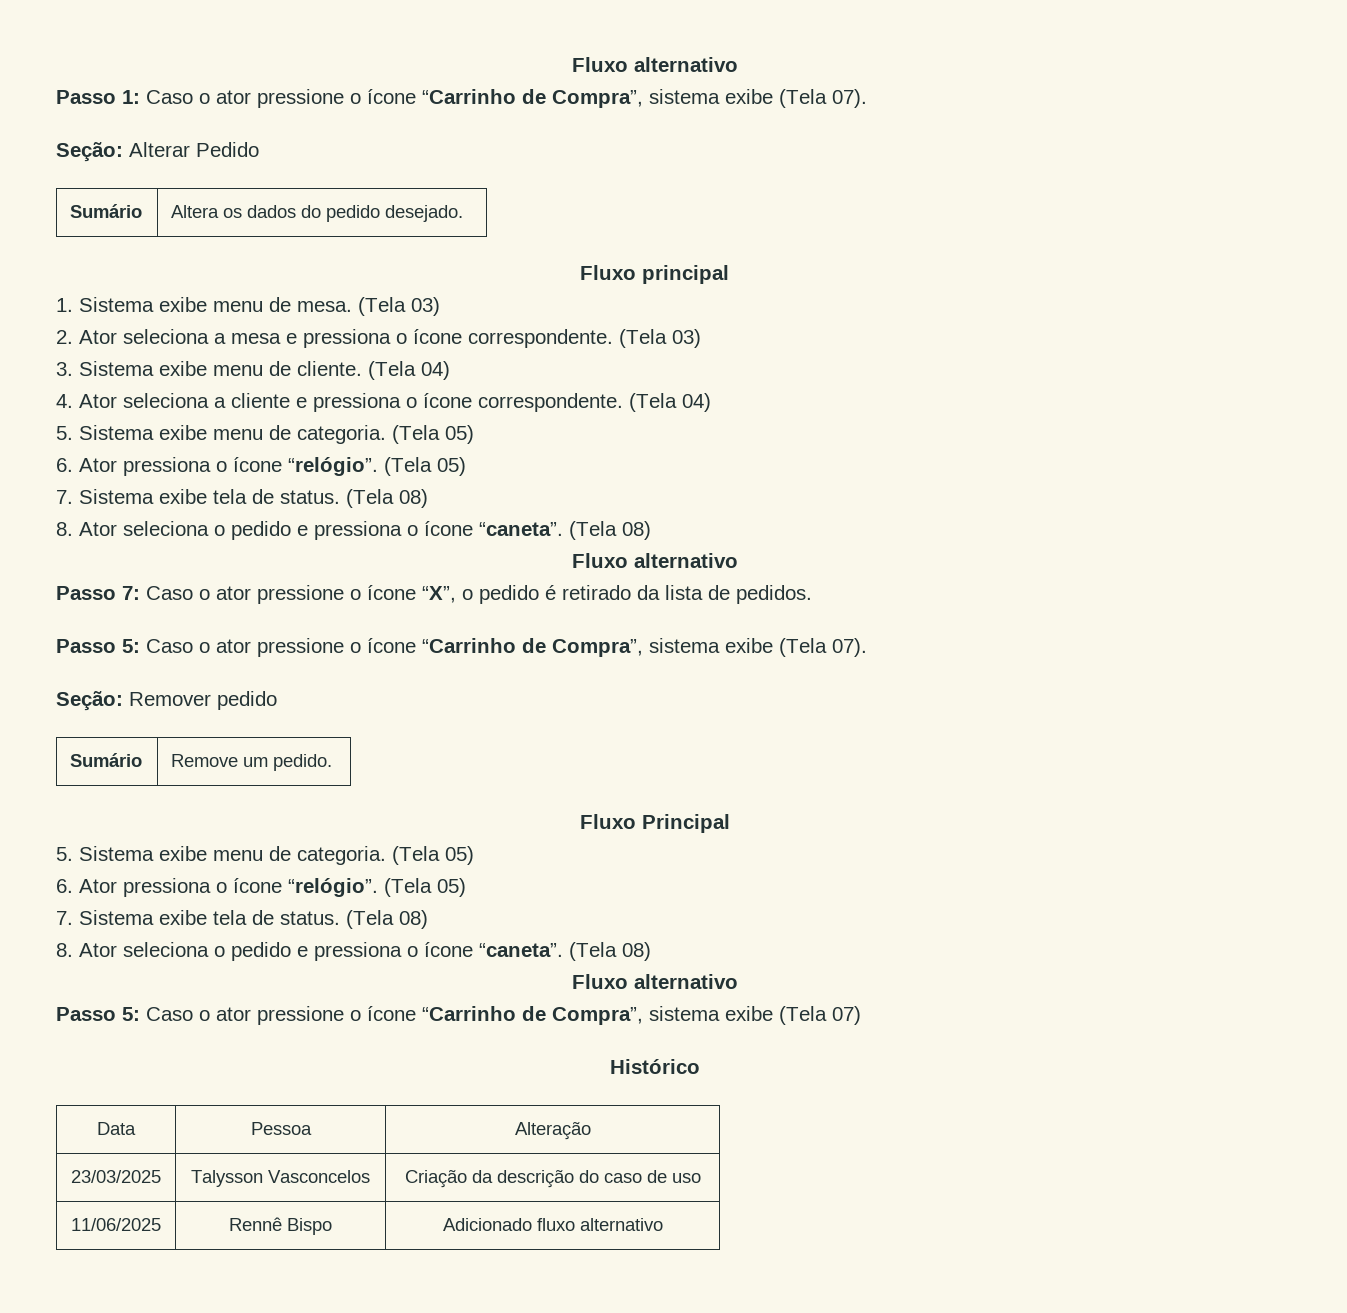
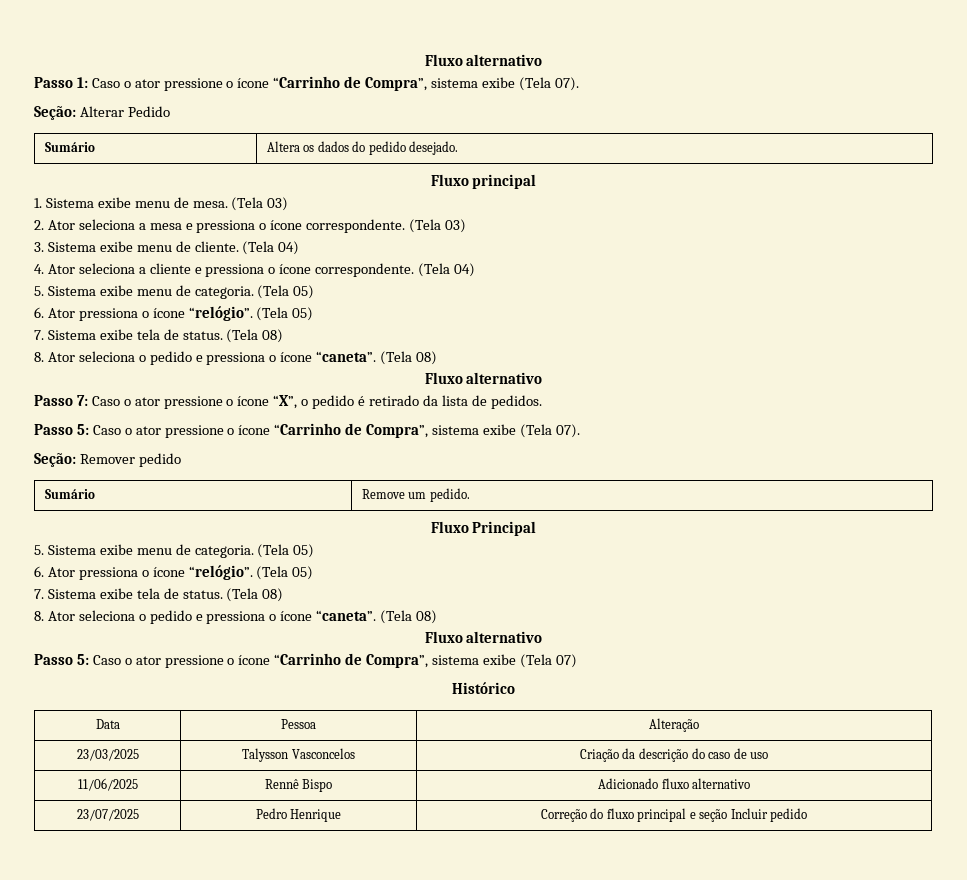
+ 23/07/2025 | Pedro Henrique | Correção do fluxo principal e seção Incluir pedido

